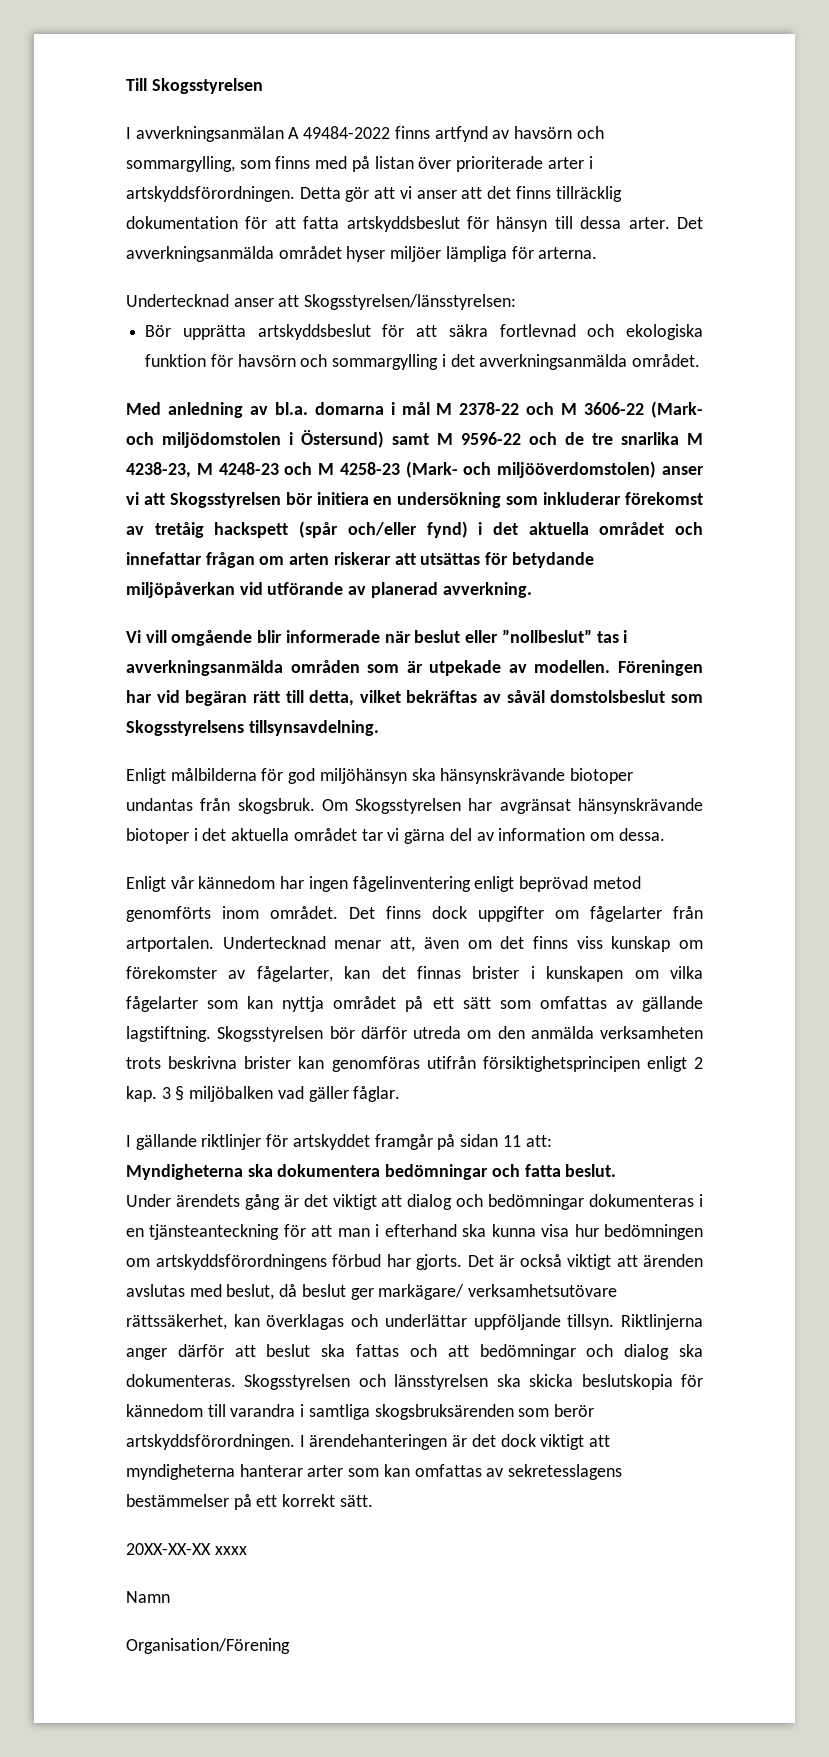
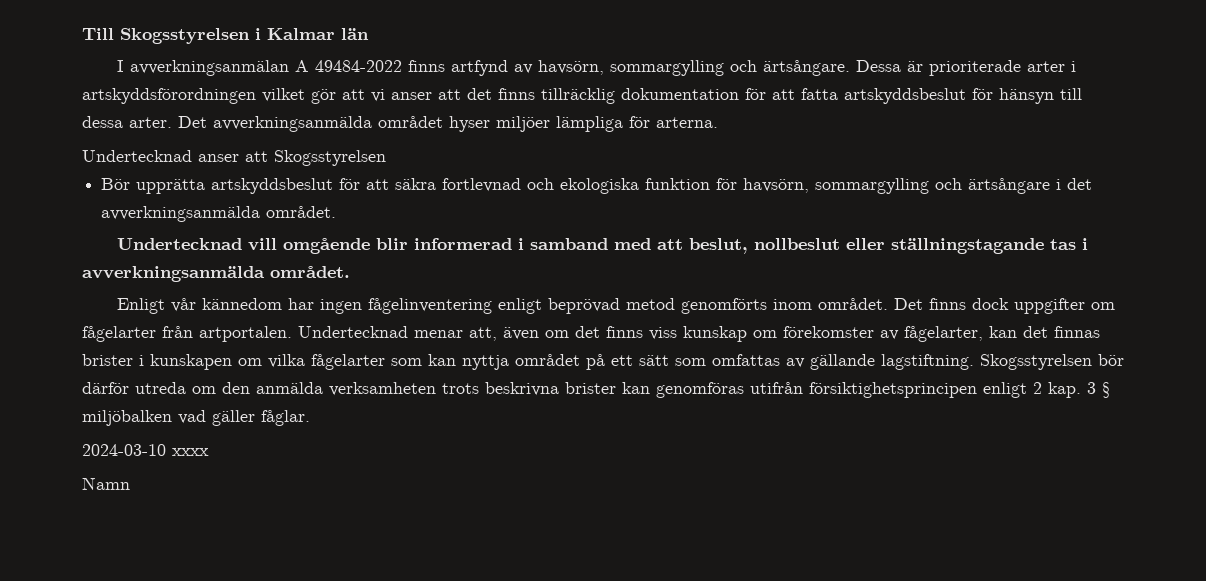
- Till Skogsstyrelsen
+ Till Skogsstyrelsen i Kalmar län
- I avverkningsanmälan A 49484-2022 finns artfynd av havsörn och sommargylling, som finns med på listan över prioriterade arter i artskyddsförordningen. Detta gör att vi anser att det finns tillräcklig dokumentation för att fatta artskyddsbeslut för hänsyn till dessa arter.
+ I avverkningsanmälan A 49484-2022 finns artfynd av havsörn, sommargylling och ärtsångare. Dessa är prioriterade arter i artskyddsförordningen vilket gör att vi anser att det finns tillräcklig dokumentation för att fatta artskyddsbeslut för hänsyn till dessa arter.
- Undertecknad anser att Skogsstyrelsen/länsstyrelsen:
+ Undertecknad anser att Skogsstyrelsen
- Bör upprätta artskyddsbeslut för att säkra fortlevnad och ekologiska funktion för havsörn och sommargylling i det avverkningsanmälda området.
+ Bör upprätta artskyddsbeslut för att säkra fortlevnad och ekologiska funktion för havsörn, sommargylling och ärtsångare i det avverkningsanmälda området.
- Med anledning av bl.a. domarna i mål M 2378-22 och M 3606-22 (Mark- och miljödomstolen i Östersund) samt M 9596-22 och de tre snarlika M 4238-23, M 4248-23 och M 4258-23 (Mark- och miljööverdomstolen) anser vi att Skogsstyrelsen bör initiera en undersökning som inkluderar förekomst av tretåig hackspett (spår och/eller fynd) i det aktuella området och innefattar frågan om arten riskerar att utsättas för betydande miljöpåverkan vid utförande av planerad avverkning.
- Vi vill omgående blir informerade när beslut eller ”nollbeslut” tas i avverkningsanmälda områden som är utpekade av modellen. Föreningen har vid begäran rätt till detta, vilket bekräftas av såväl domstolsbeslut som Skogsstyrelsens tillsynsavdelning.
- Enligt målbilderna för god miljöhänsyn ska hänsynskrävande biotoper undantas från skogsbruk. Om Skogsstyrelsen har avgränsat hänsynskrävande biotoper i det aktuella området tar vi gärna del av information om dessa.
+ Undertecknad vill omgående blir informerad i samband med att beslut, nollbeslut eller ställningstagande tas i avverkningsanmälda området.
- I gällande riktlinjer för artskyddet framgår på sidan 11 att:
- Myndigheterna ska dokumentera bedömningar och fatta beslut.
- Under ärendets gång är det viktigt att dialog och bedömningar dokumenteras i en tjänsteanteckning för att man i efterhand ska kunna visa hur bedömningen om artskyddsförordningens förbud har gjorts. Det är också viktigt att ärenden avslutas med beslut, då beslut ger markägare/ verksamhetsutövare rättssäkerhet, kan överklagas och underlättar uppföljande tillsyn. Riktlinjerna anger därför att beslut ska fattas och att bedömningar och dialog ska dokumenteras. Skogsstyrelsen och länsstyrelsen ska skicka beslutskopia för kännedom till varandra i samtliga skogsbruksärenden som berör artskyddsförordningen. I ärendehanteringen är det dock viktigt att myndigheterna hanterar arter som kan omfattas av sekretesslagens bestämmelser på ett korrekt sätt.
- 20XX-XX-XX xxxx
+ 2024-03-10 xxxx
- Organisation/Förening

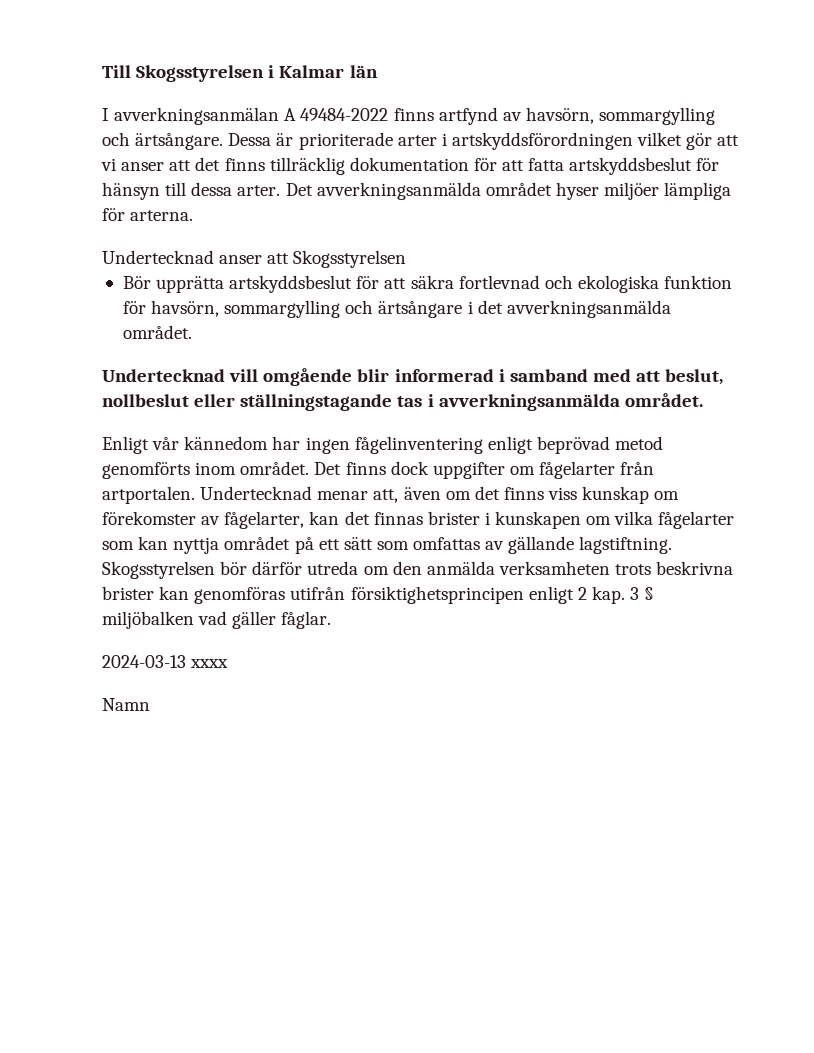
- 2024-03-10 xxxx
+ 2024-03-13 xxxx

